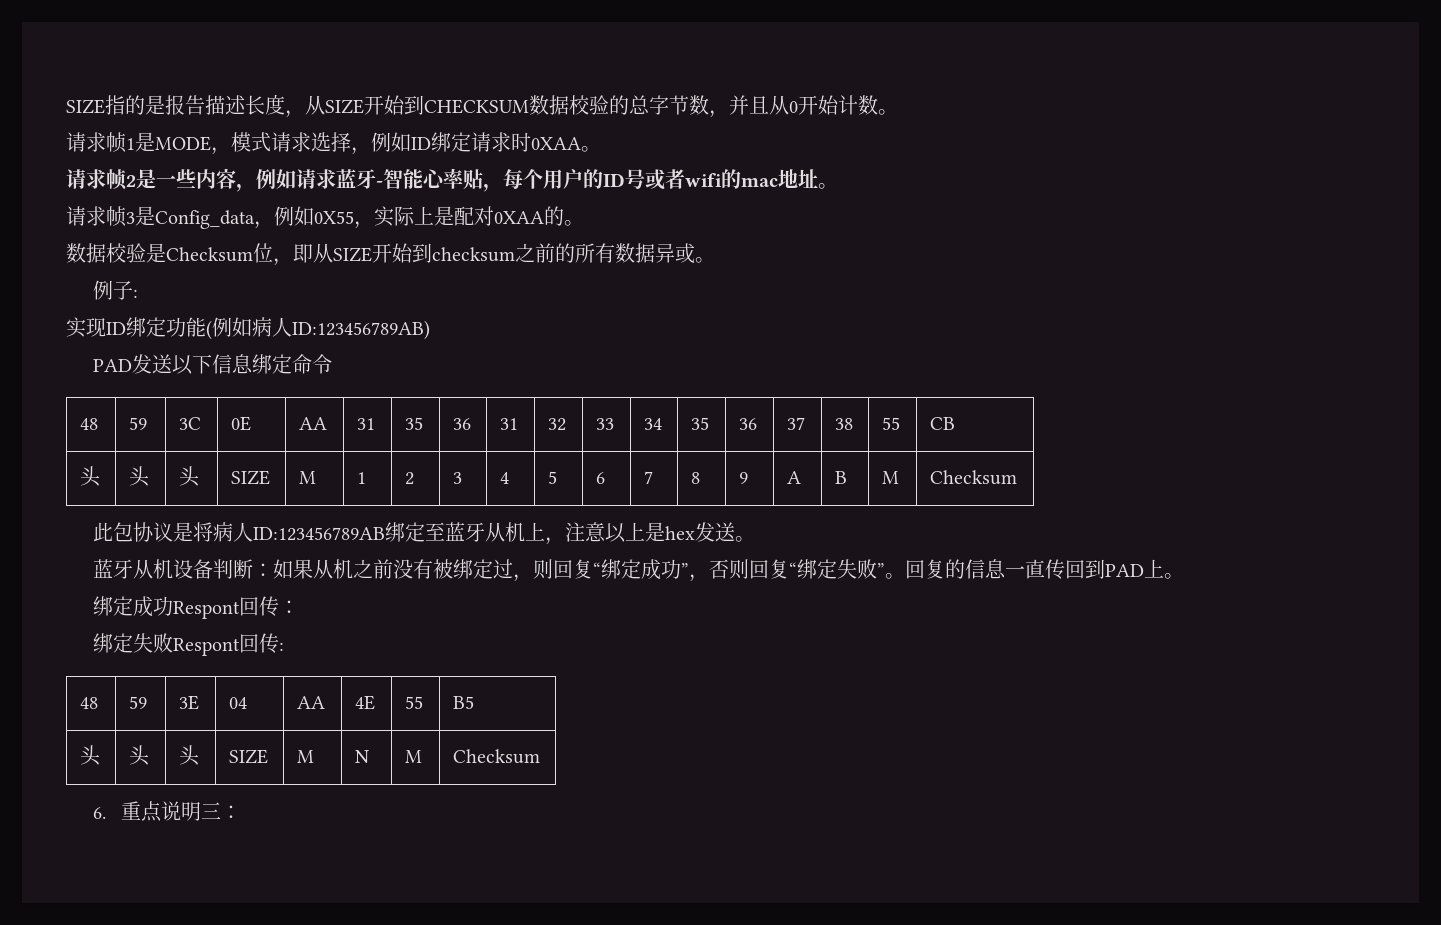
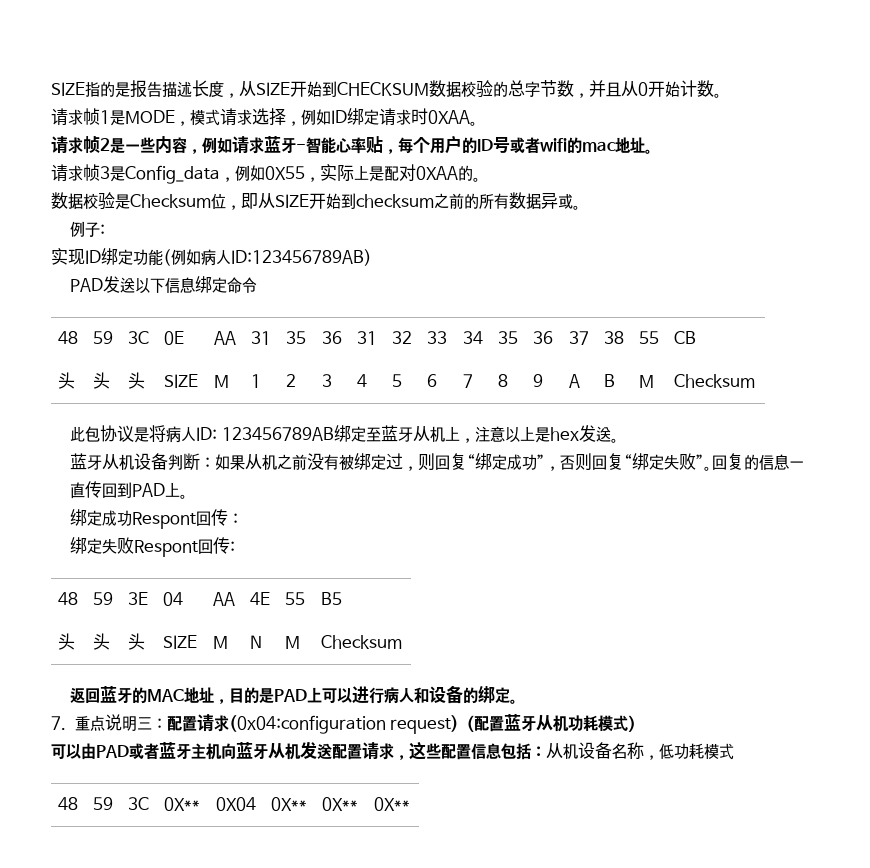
- 此包协议是将病人ID:123456789AB绑定至蓝牙从机上，注意以上是hex发送。
+ 此包协议是将病人ID: 123456789AB绑定至蓝牙从机上，注意以上是hex发送。
- 6.重点说明三：
+ 返回蓝牙的MAC地址，目的是PAD上可以进行病人和设备的绑定。
+ 7.重点说明三：配置请求(0x04:configuration request)（配置蓝牙从机功耗模式）
+ 可以由PAD或者蓝牙主机向蓝牙从机发送配置请求，这些配置信息包括：从机设备名称，低功耗模式
+ 48 | 59 | 3C | 0X** | 0X04 | 0X** | 0X** | 0X**

